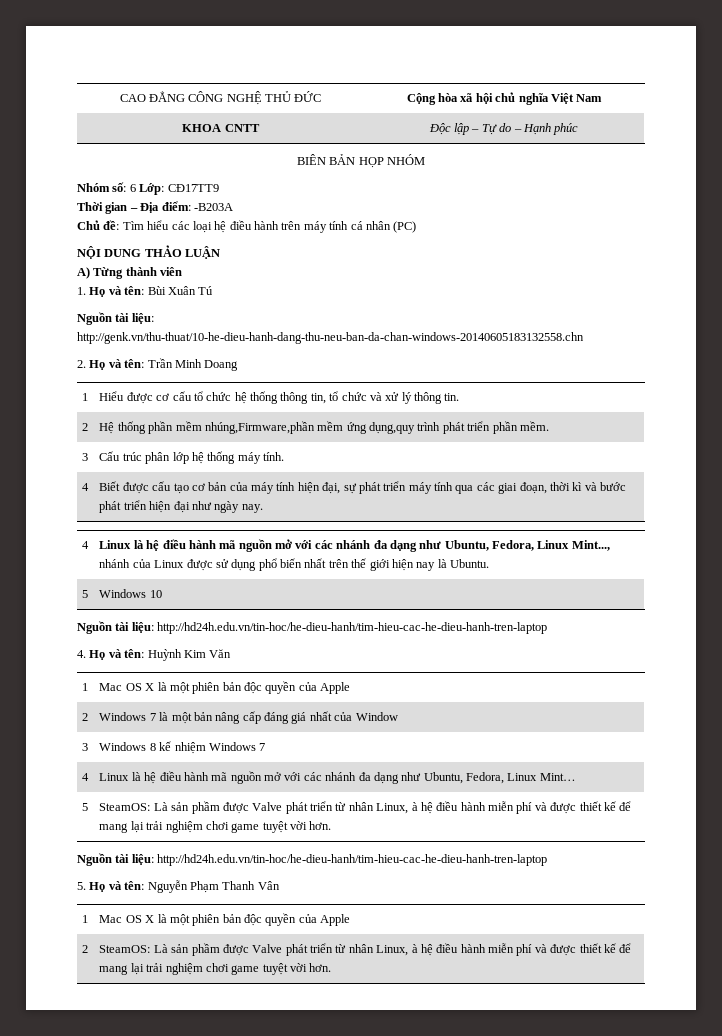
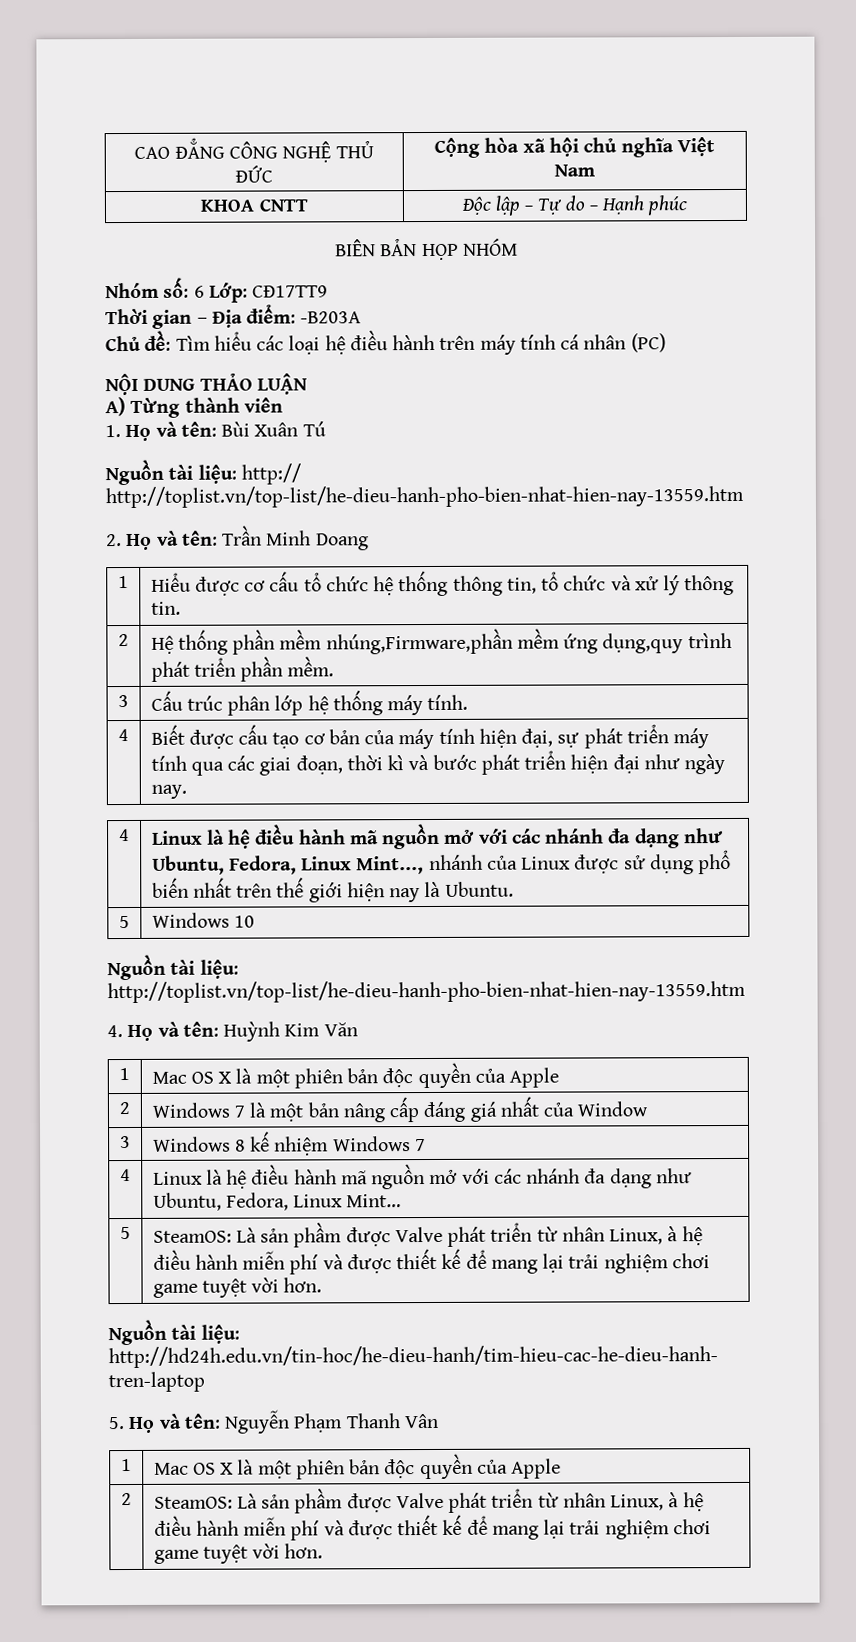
- Nguồn tài liệu: http://genk.vn/thu-thuat/10-he-dieu-hanh-dang-thu-neu-ban-da-chan-windows-20140605183132558.chn
+ Nguồn tài liệu: http:// http://toplist.vn/top-list/he-dieu-hanh-pho-bien-nhat-hien-nay-13559.htm
  5 | Windows 10
- Nguồn tài liệu: http://hd24h.edu.vn/tin-hoc/he-dieu-hanh/tim-hieu-cac-he-dieu-hanh-tren-laptop
+ Nguồn tài liệu: http://toplist.vn/top-list/he-dieu-hanh-pho-bien-nhat-hien-nay-13559.htm

